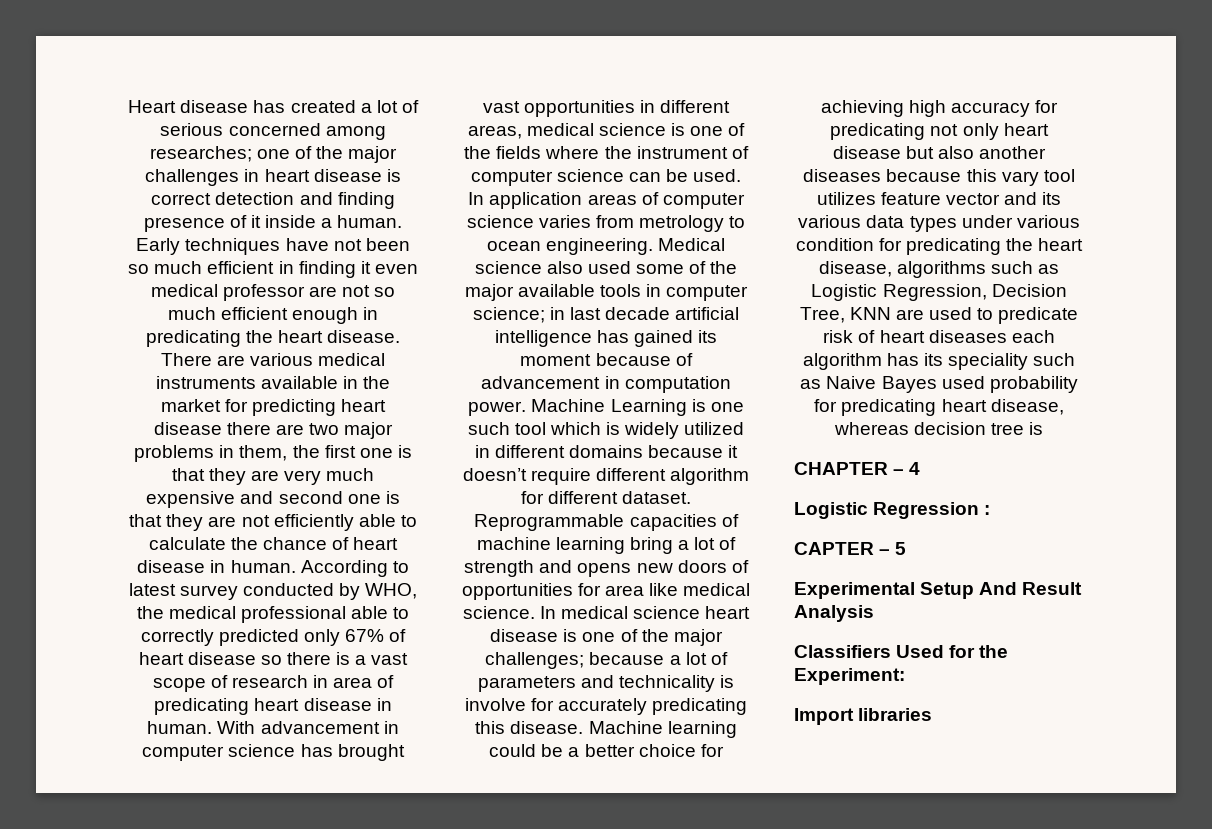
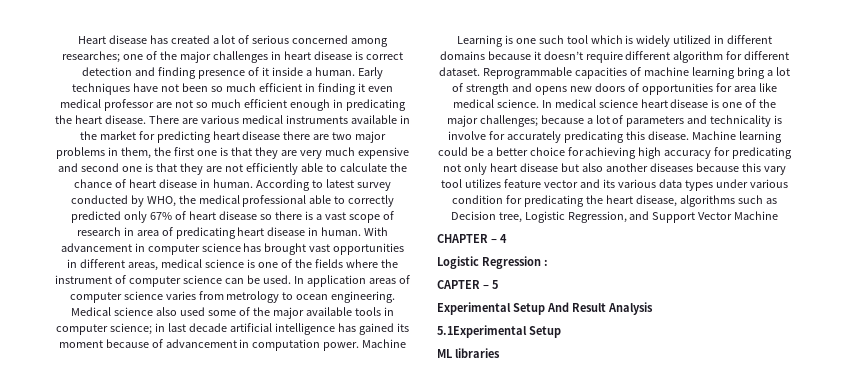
- Machine learning could be a better choice for achieving high accuracy for predicating not only heart disease but also another diseases because this vary tool utilizes feature vector and its various data types under various condition for predicating the heart disease, algorithms such as Logistic Regression, Decision Tree, KNN are used to predicate risk of heart diseases each algorithm has its speciality such as Naive Bayes used probability for predicating heart disease, whereas decision tree is
+ Machine learning could be a better choice for achieving high accuracy for predicating not only heart disease but also another diseases because this vary tool utilizes feature vector and its various data types under various condition for predicating the heart disease, algorithms such as Decision tree, Logistic Regression, and Support Vector Machine
- Classifiers Used for the Experiment:
- Import libraries
+ 5.1Experimental Setup
+ ML libraries

